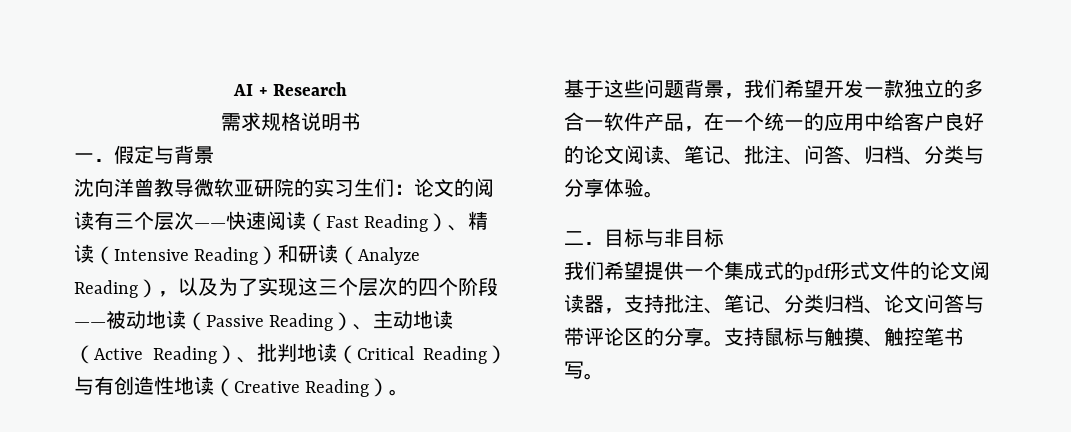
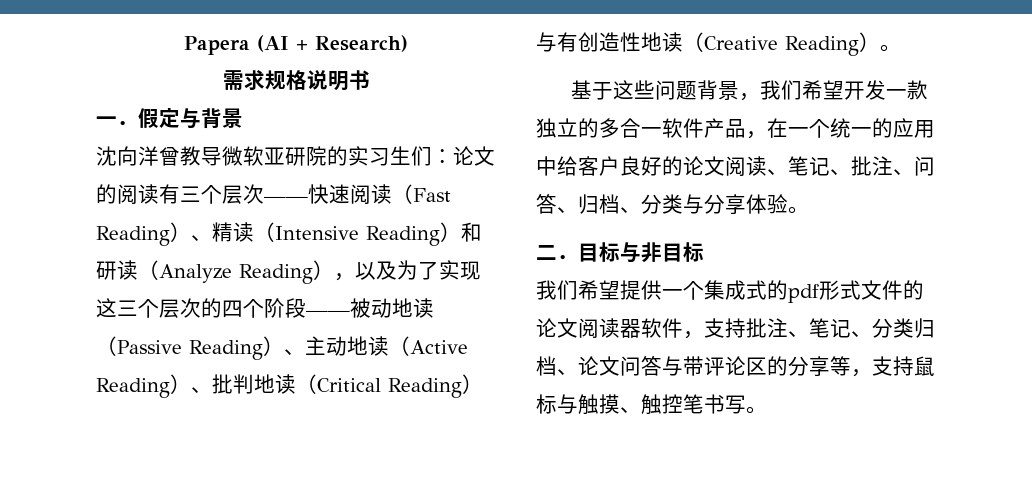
- AI + Research
+ Papera (AI + Research)
- 我们希望提供一个集成式的pdf形式文件的论文阅读器，支持批注、笔记、分类归档、论文问答与带评论区的分享。支持鼠标与触摸、触控笔书写。
+ 我们希望提供一个集成式的pdf形式文件的论文阅读器软件，支持批注、笔记、分类归档、论文问答与带评论区的分享等，支持鼠标与触摸、触控笔书写。

